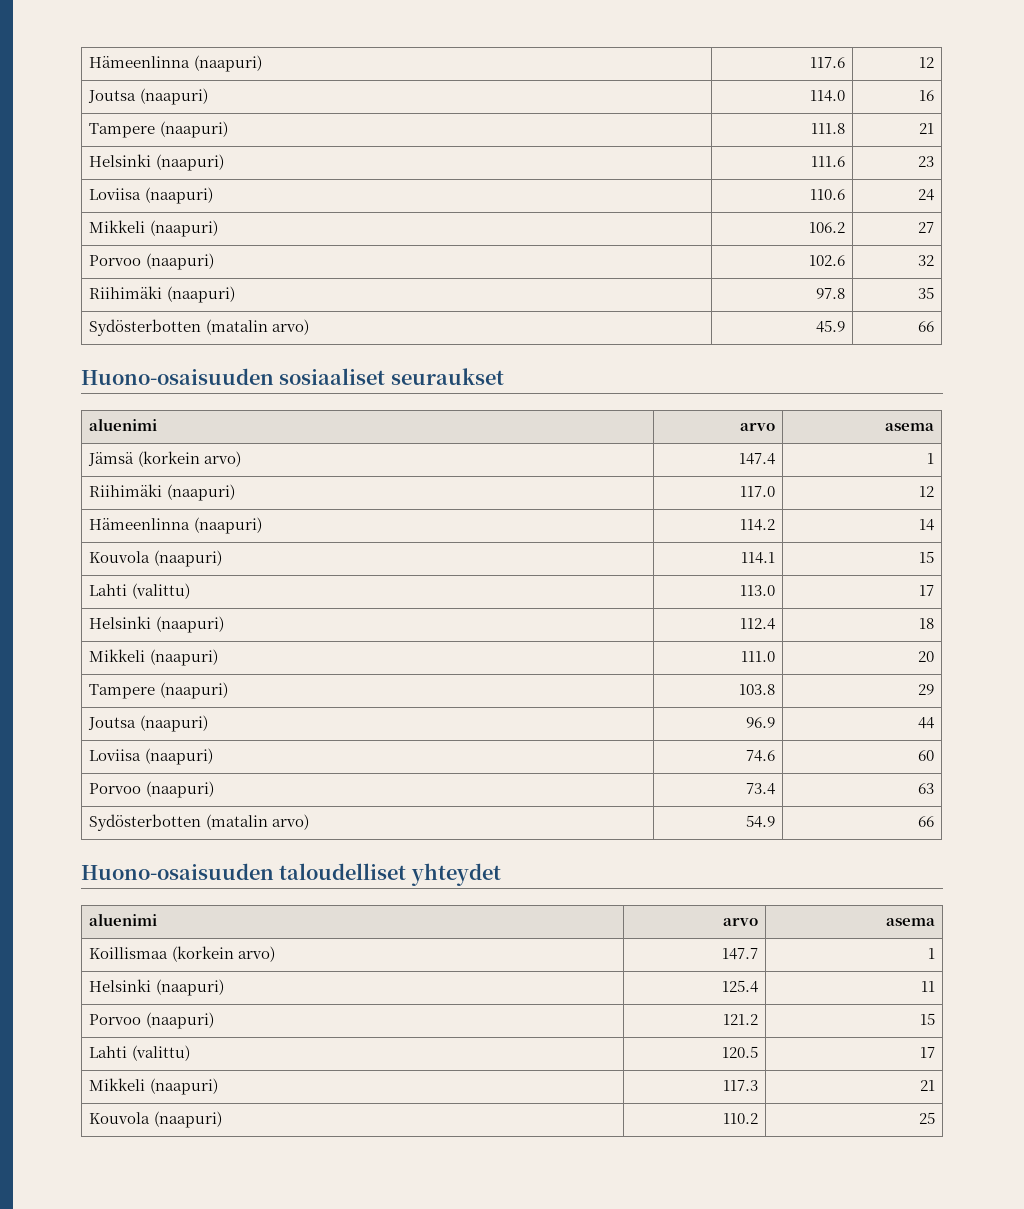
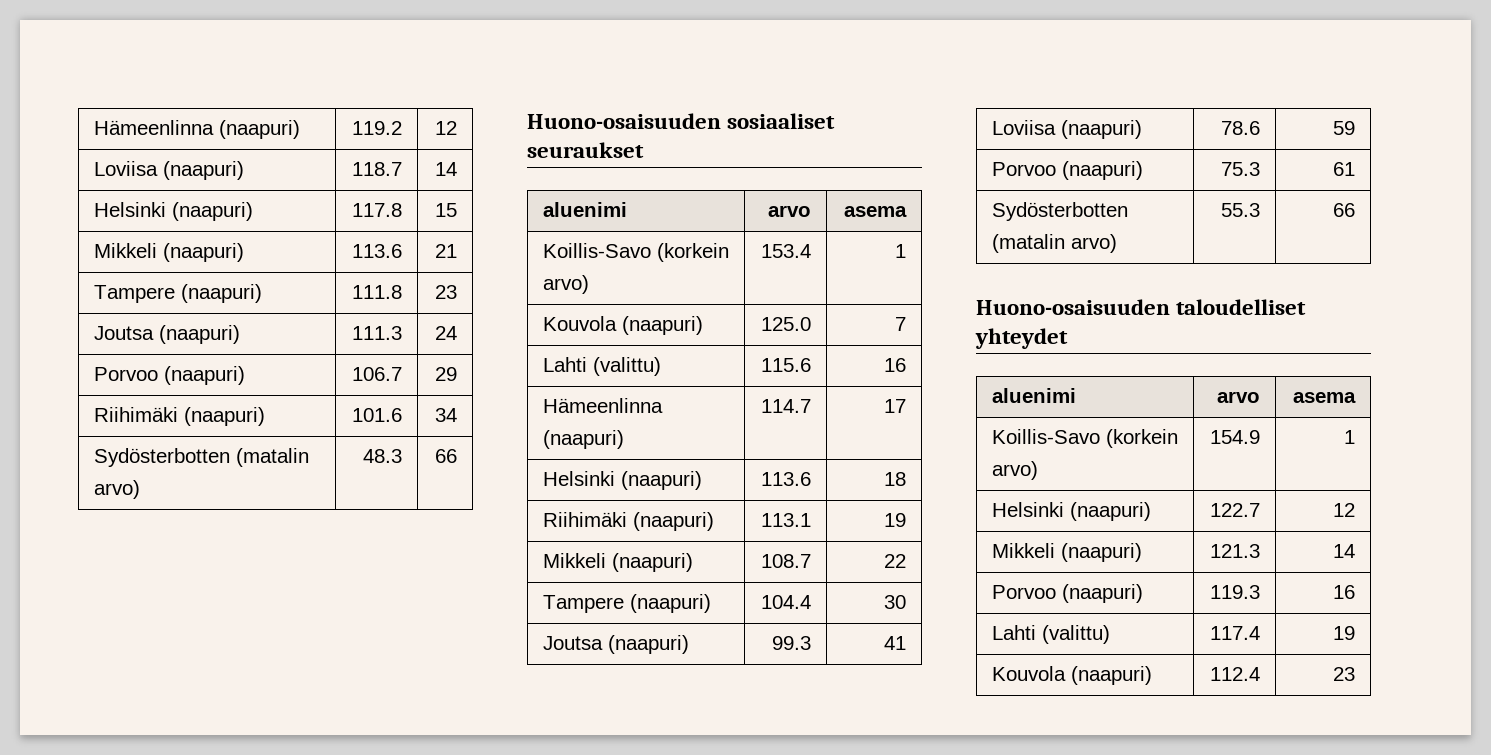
- Hämeenlinna (naapuri) | 117.6 | 12
- Joutsa (naapuri) | 114.0 | 16
+ Hämeenlinna (naapuri) | 119.2 | 12
+ Loviisa (naapuri) | 118.7 | 14
+ Helsinki (naapuri) | 117.8 | 15
+ Mikkeli (naapuri) | 113.6 | 21
- Tampere (naapuri) | 111.8 | 21
- Helsinki (naapuri) | 111.6 | 23
- Loviisa (naapuri) | 110.6 | 24
- Mikkeli (naapuri) | 106.2 | 27
- Porvoo (naapuri) | 102.6 | 32
- Riihimäki (naapuri) | 97.8 | 35
- Sydösterbotten (matalin arvo) | 45.9 | 66
+ Tampere (naapuri) | 111.8 | 23
+ Joutsa (naapuri) | 111.3 | 24
+ Porvoo (naapuri) | 106.7 | 29
+ Riihimäki (naapuri) | 101.6 | 34
+ Sydösterbotten (matalin arvo) | 48.3 | 66
- Jämsä (korkein arvo) | 147.4 | 1
- Riihimäki (naapuri) | 117.0 | 12
- Hämeenlinna (naapuri) | 114.2 | 14
- Kouvola (naapuri) | 114.1 | 15
- Lahti (valittu) | 113.0 | 17
+ Koillis-Savo (korkein arvo) | 153.4 | 1
+ Kouvola (naapuri) | 125.0 | 7
+ Lahti (valittu) | 115.6 | 16
+ Hämeenlinna (naapuri) | 114.7 | 17
- Helsinki (naapuri) | 112.4 | 18
+ Helsinki (naapuri) | 113.6 | 18
- Mikkeli (naapuri) | 111.0 | 20
- Tampere (naapuri) | 103.8 | 29
- Joutsa (naapuri) | 96.9 | 44
- Loviisa (naapuri) | 74.6 | 60
- Porvoo (naapuri) | 73.4 | 63
- Sydösterbotten (matalin arvo) | 54.9 | 66
+ Riihimäki (naapuri) | 113.1 | 19
+ Mikkeli (naapuri) | 108.7 | 22
+ Tampere (naapuri) | 104.4 | 30
+ Joutsa (naapuri) | 99.3 | 41
+ Loviisa (naapuri) | 78.6 | 59
+ Porvoo (naapuri) | 75.3 | 61
+ Sydösterbotten (matalin arvo) | 55.3 | 66
- Koillismaa (korkein arvo) | 147.7 | 1
+ Koillis-Savo (korkein arvo) | 154.9 | 1
- Helsinki (naapuri) | 125.4 | 11
- Porvoo (naapuri) | 121.2 | 15
- Lahti (valittu) | 120.5 | 17
- Mikkeli (naapuri) | 117.3 | 21
- Kouvola (naapuri) | 110.2 | 25
+ Helsinki (naapuri) | 122.7 | 12
+ Mikkeli (naapuri) | 121.3 | 14
+ Porvoo (naapuri) | 119.3 | 16
+ Lahti (valittu) | 117.4 | 19
+ Kouvola (naapuri) | 112.4 | 23

